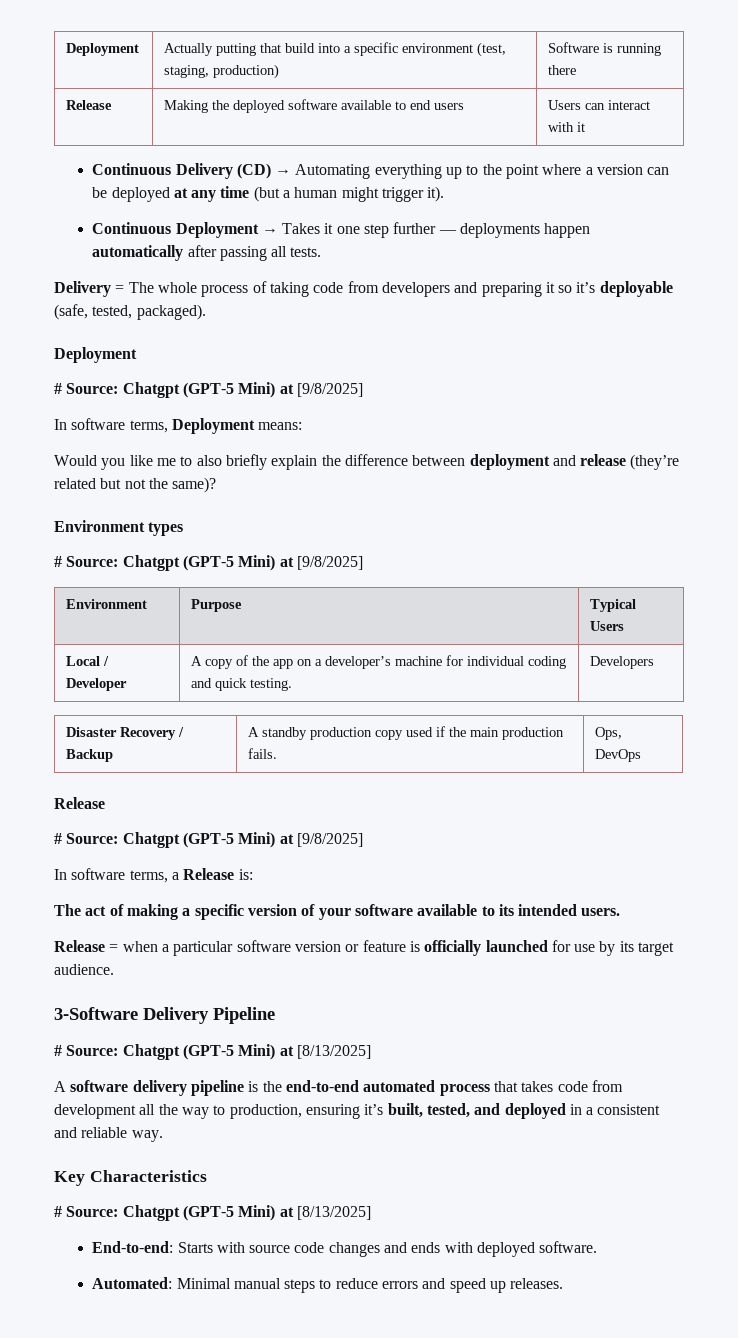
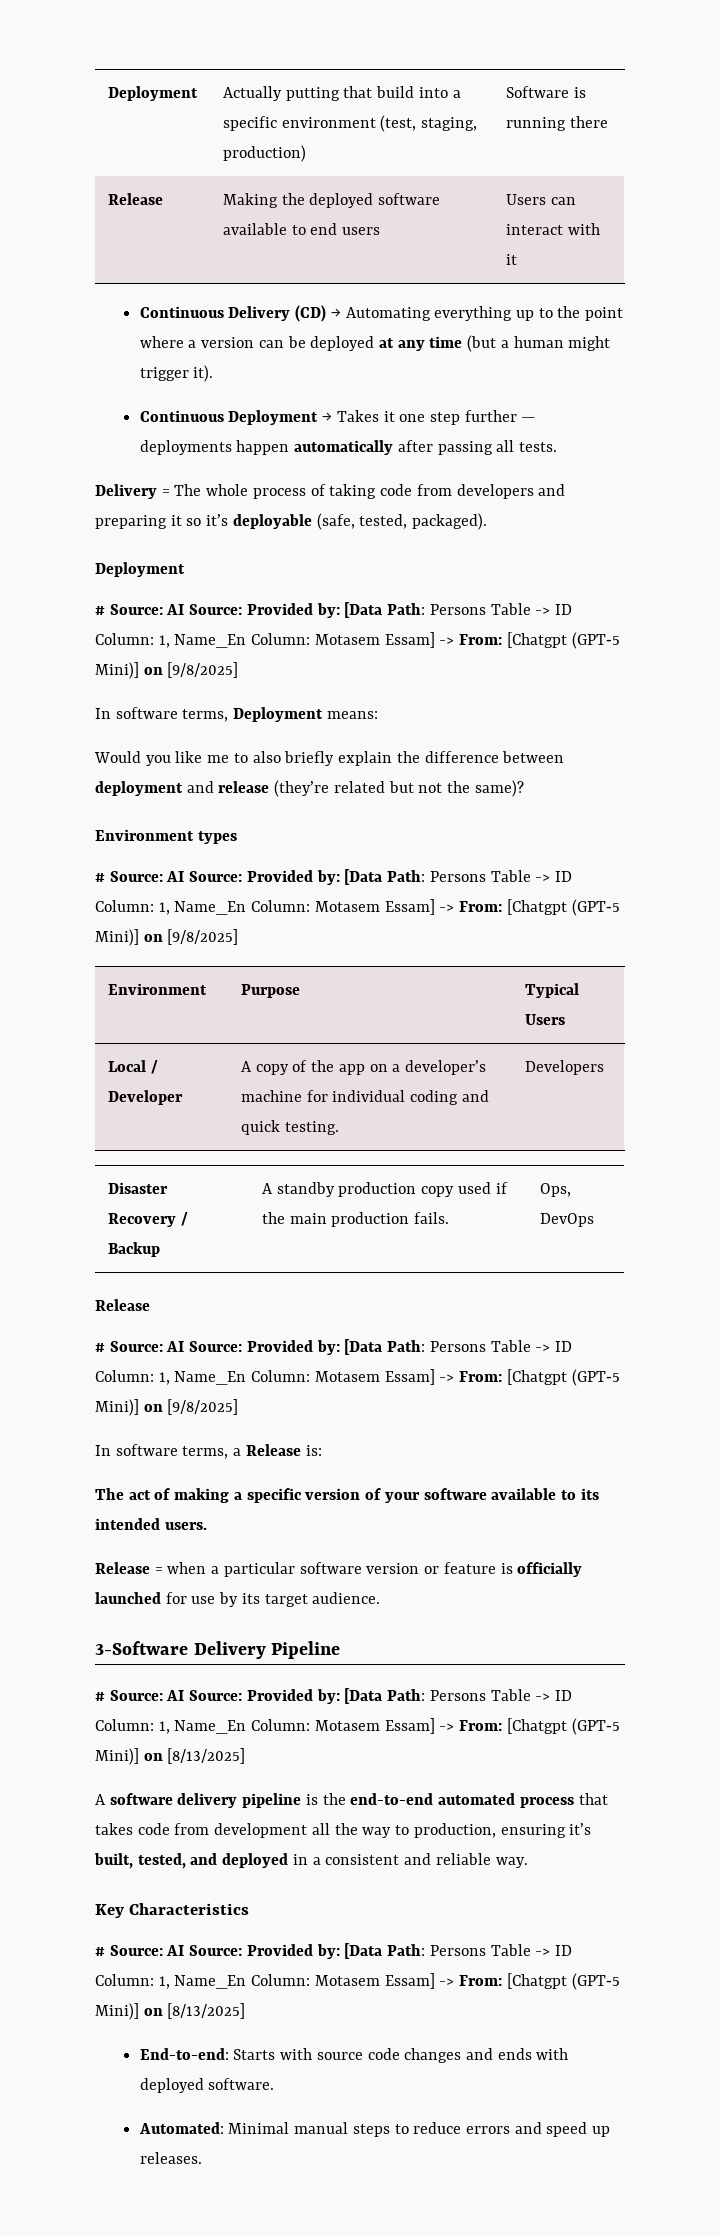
  Delivery = The whole process of taking code from developers and preparing it so it’s deployable (safe, tested, packaged).
  Deployment
- # Source: Chatgpt (GPT‑5 Mini) at [9/8/2025]
+ # Source: AI Source: Provided by: [Data Path: Persons Table -> ID Column: 1, Name_En Column: Motasem Essam] -> From: [Chatgpt (GPT‑5 Mini)] on [9/8/2025]
  Environment types
- # Source: Chatgpt (GPT‑5 Mini) at [9/8/2025]
+ # Source: AI Source: Provided by: [Data Path: Persons Table -> ID Column: 1, Name_En Column: Motasem Essam] -> From: [Chatgpt (GPT‑5 Mini)] on [9/8/2025]
  Disaster Recovery / Backup | A standby production copy used if the main production fails. | Ops, DevOps
  Release
- # Source: Chatgpt (GPT‑5 Mini) at [9/8/2025]
+ # Source: AI Source: Provided by: [Data Path: Persons Table -> ID Column: 1, Name_En Column: Motasem Essam] -> From: [Chatgpt (GPT‑5 Mini)] on [9/8/2025]
  3-Software Delivery Pipeline
- # Source: Chatgpt (GPT‑5 Mini) at [8/13/2025]
+ # Source: AI Source: Provided by: [Data Path: Persons Table -> ID Column: 1, Name_En Column: Motasem Essam] -> From: [Chatgpt (GPT‑5 Mini)] on [8/13/2025]
  Key Characteristics
- # Source: Chatgpt (GPT‑5 Mini) at [8/13/2025]
+ # Source: AI Source: Provided by: [Data Path: Persons Table -> ID Column: 1, Name_En Column: Motasem Essam] -> From: [Chatgpt (GPT‑5 Mini)] on [8/13/2025]

